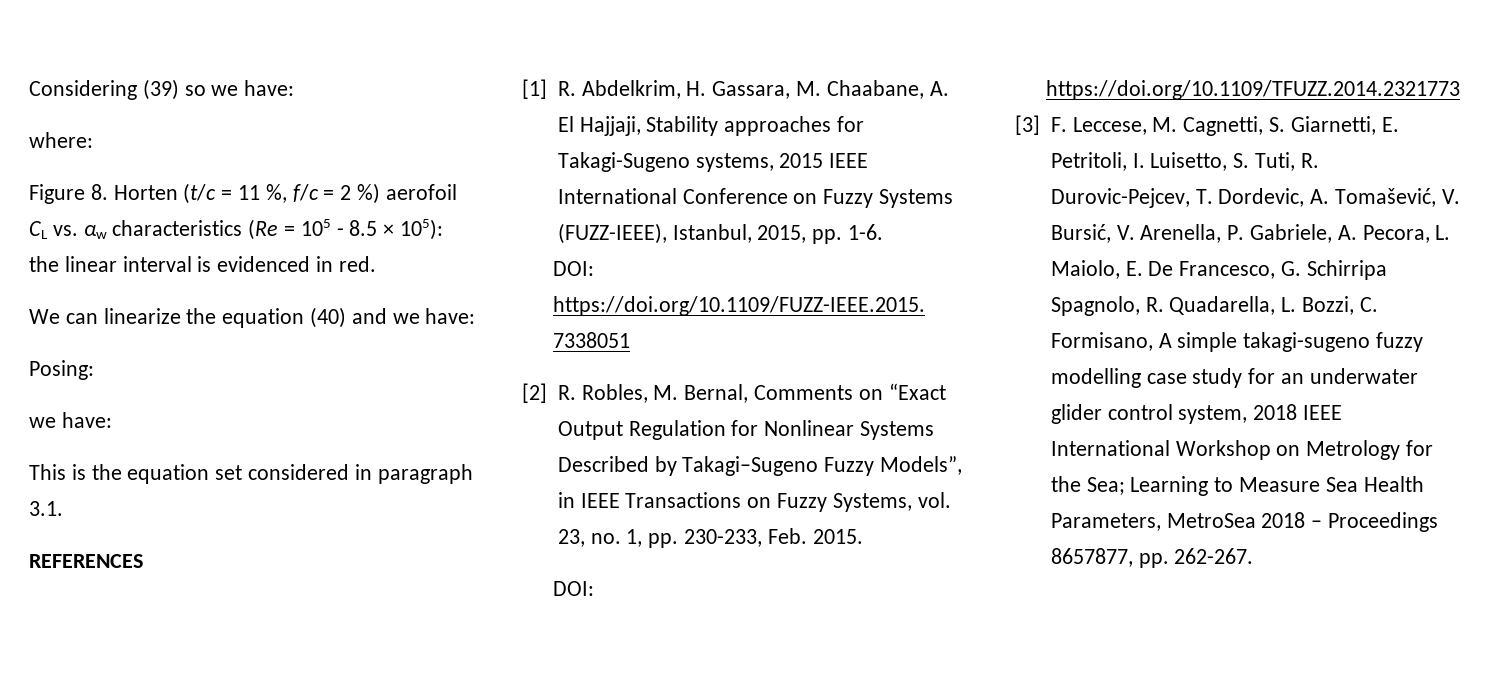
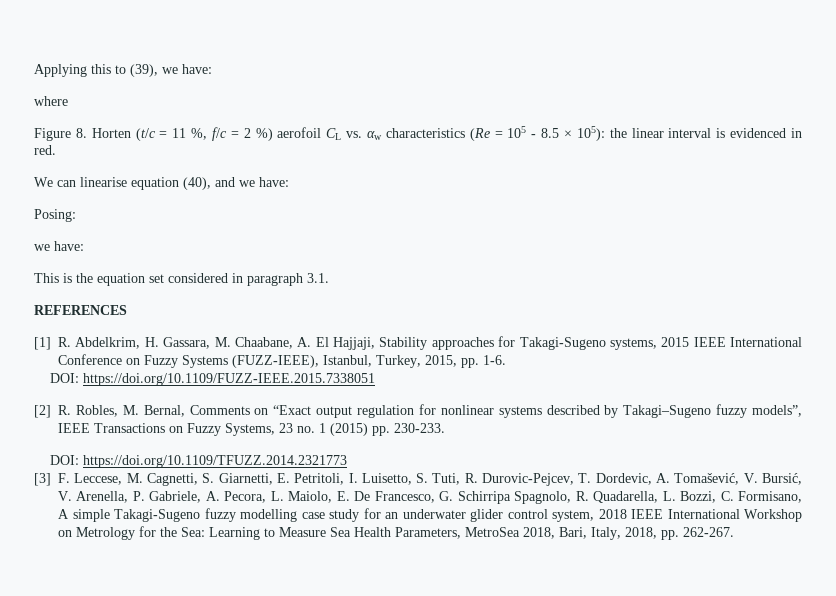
- Considering (39) so we have:
- where:
+ Applying this to (39), we have:
+ where
- We can linearize the equation (40) and we have:
+ We can linearise equation (40), and we have:
- [1] R. Abdelkrim, H. Gassara, M. Chaabane, A. El Hajjaji, Stability approaches for Takagi-Sugeno systems, 2015 IEEE International Conference on Fuzzy Systems (FUZZ-IEEE), Istanbul, 2015, pp. 1-6.
+ [1] R. Abdelkrim, H. Gassara, M. Chaabane, A. El Hajjaji, Stability approaches for Takagi-Sugeno systems, 2015 IEEE International Conference on Fuzzy Systems (FUZZ-IEEE), Istanbul, Turkey, 2015, pp. 1-6.
- [2] R. Robles, M. Bernal, Comments on “Exact Output Regulation for Nonlinear Systems Described by Takagi–Sugeno Fuzzy Models”, in IEEE Transactions on Fuzzy Systems, vol. 23, no. 1, pp. 230-233, Feb. 2015.
+ [2] R. Robles, M. Bernal, Comments on “Exact output regulation for nonlinear systems described by Takagi–Sugeno fuzzy models”, IEEE Transactions on Fuzzy Systems, 23 no. 1 (2015) pp. 230-233.
- [3] F. Leccese, M. Cagnetti, S. Giarnetti, E. Petritoli, I. Luisetto, S. Tuti, R. Durovic-Pejcev, T. Dordevic, A. Tomašević, V. Bursić, V. Arenella, P. Gabriele, A. Pecora, L. Maiolo, E. De Francesco, G. Schirripa Spagnolo, R. Quadarella, L. Bozzi, C. Formisano, A simple takagi-sugeno fuzzy modelling case study for an underwater glider control system, 2018 IEEE International Workshop on Metrology for the Sea;
+ [3] F. Leccese, M. Cagnetti, S. Giarnetti, E. Petritoli, I. Luisetto, S. Tuti, R. Durovic-Pejcev, T. Dordevic, A. Tomašević, V. Bursić, V. Arenella, P. Gabriele, A. Pecora, L. Maiolo, E. De Francesco, G. Schirripa Spagnolo, R. Quadarella, L. Bozzi, C. Formisano, A simple Takagi-Sugeno fuzzy modelling case study for an underwater glider control system, 2018 IEEE International Workshop on Metrology for the Sea:
- Learning to Measure Sea Health Parameters, MetroSea 2018 – Proceedings 8657877, pp. 262-267.
+ Learning to Measure Sea Health Parameters, MetroSea 2018, Bari, Italy, 2018, pp. 262-267.

